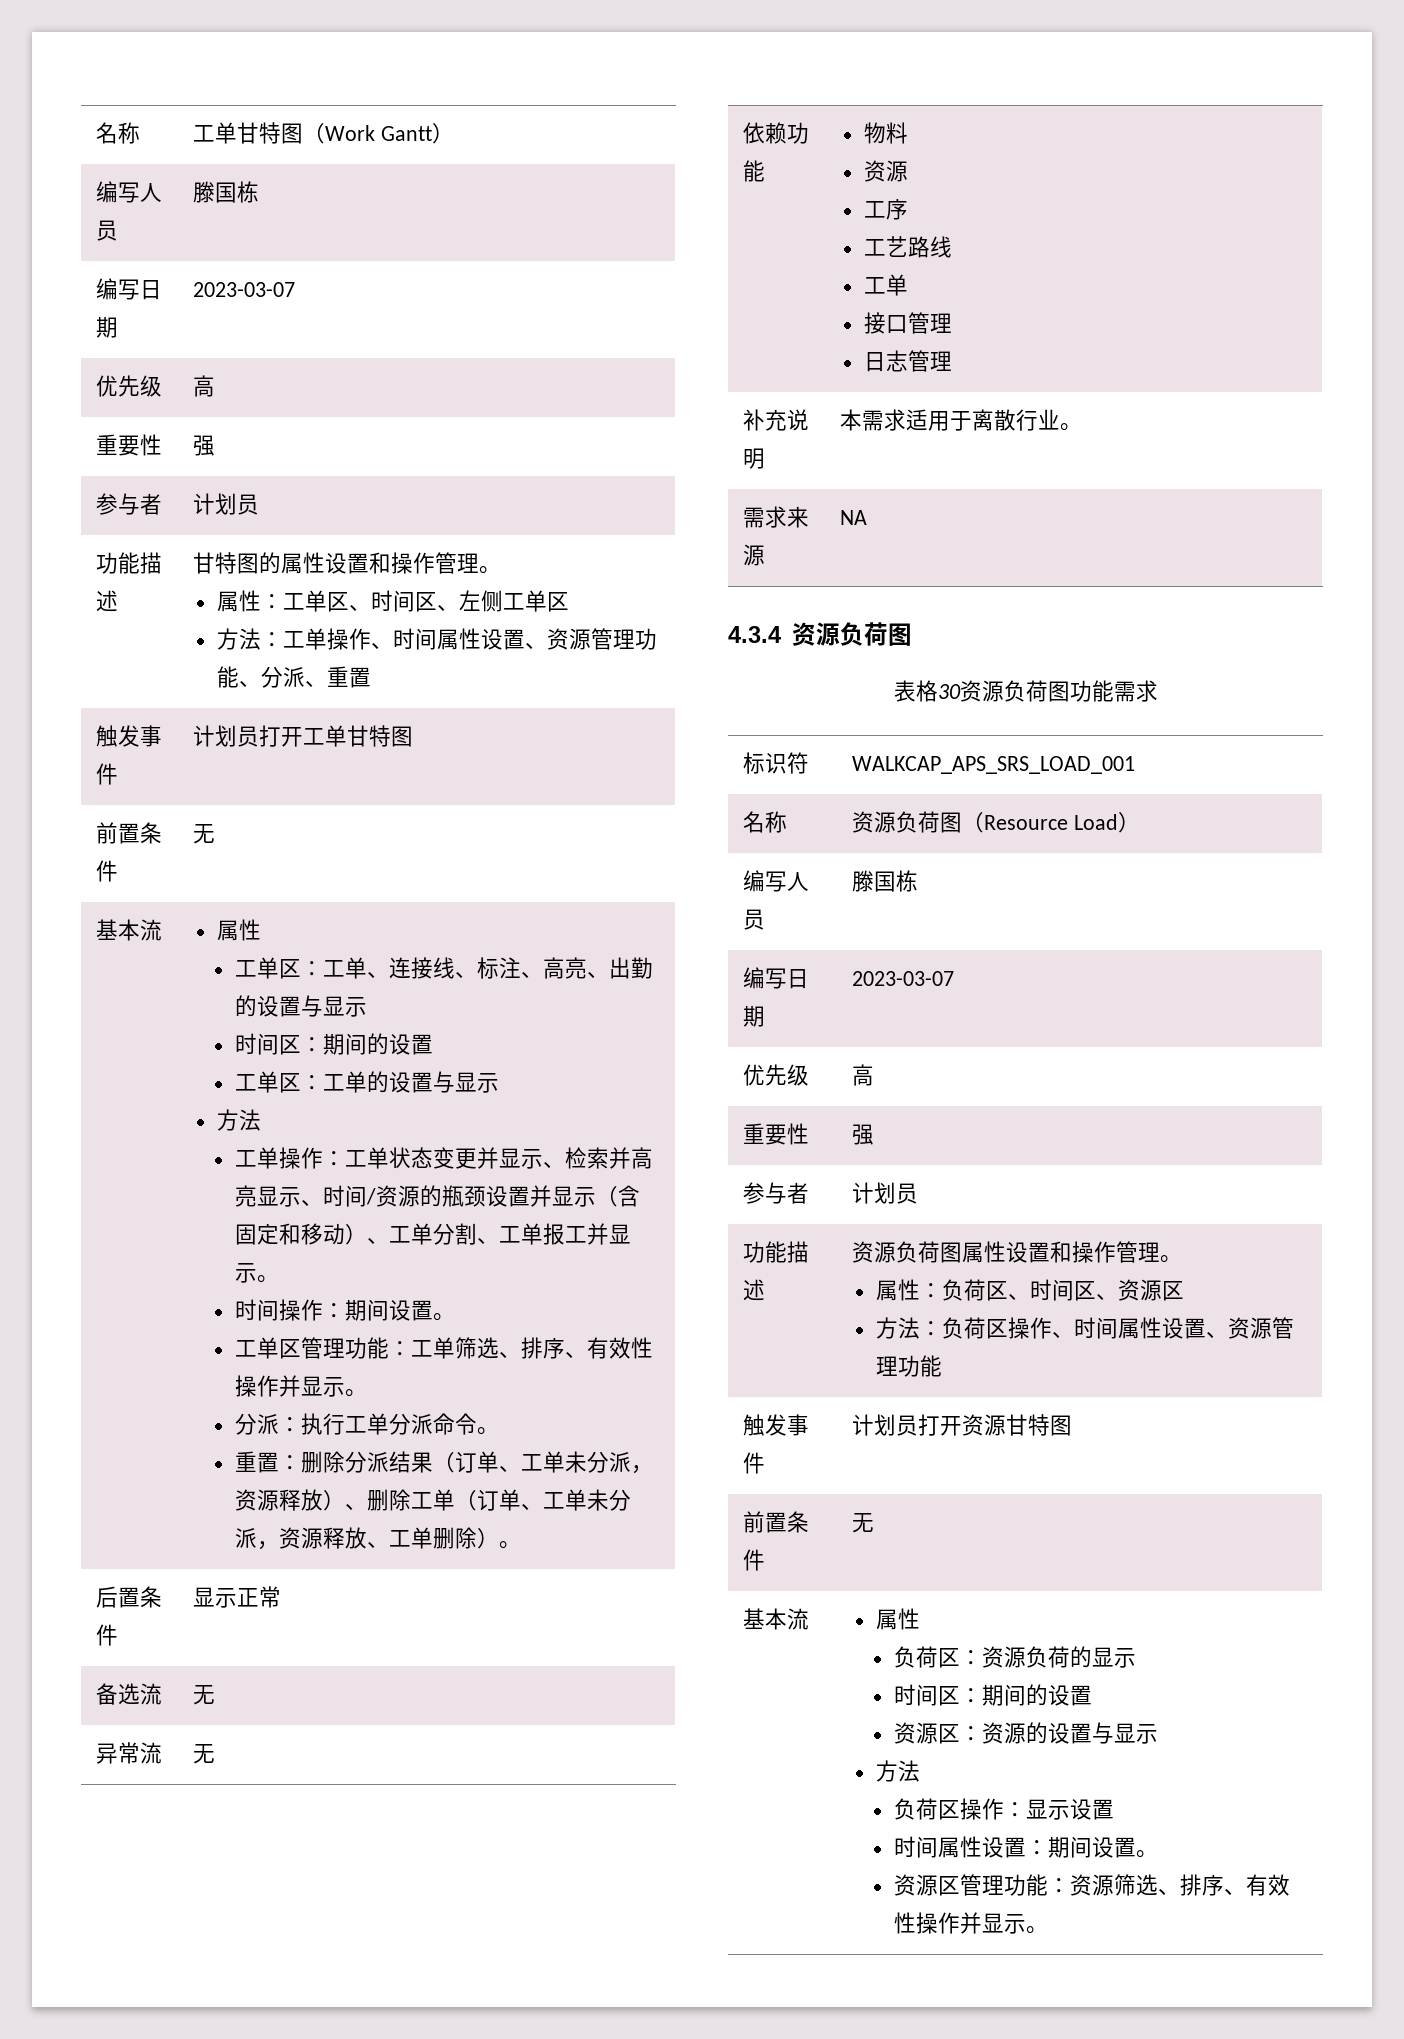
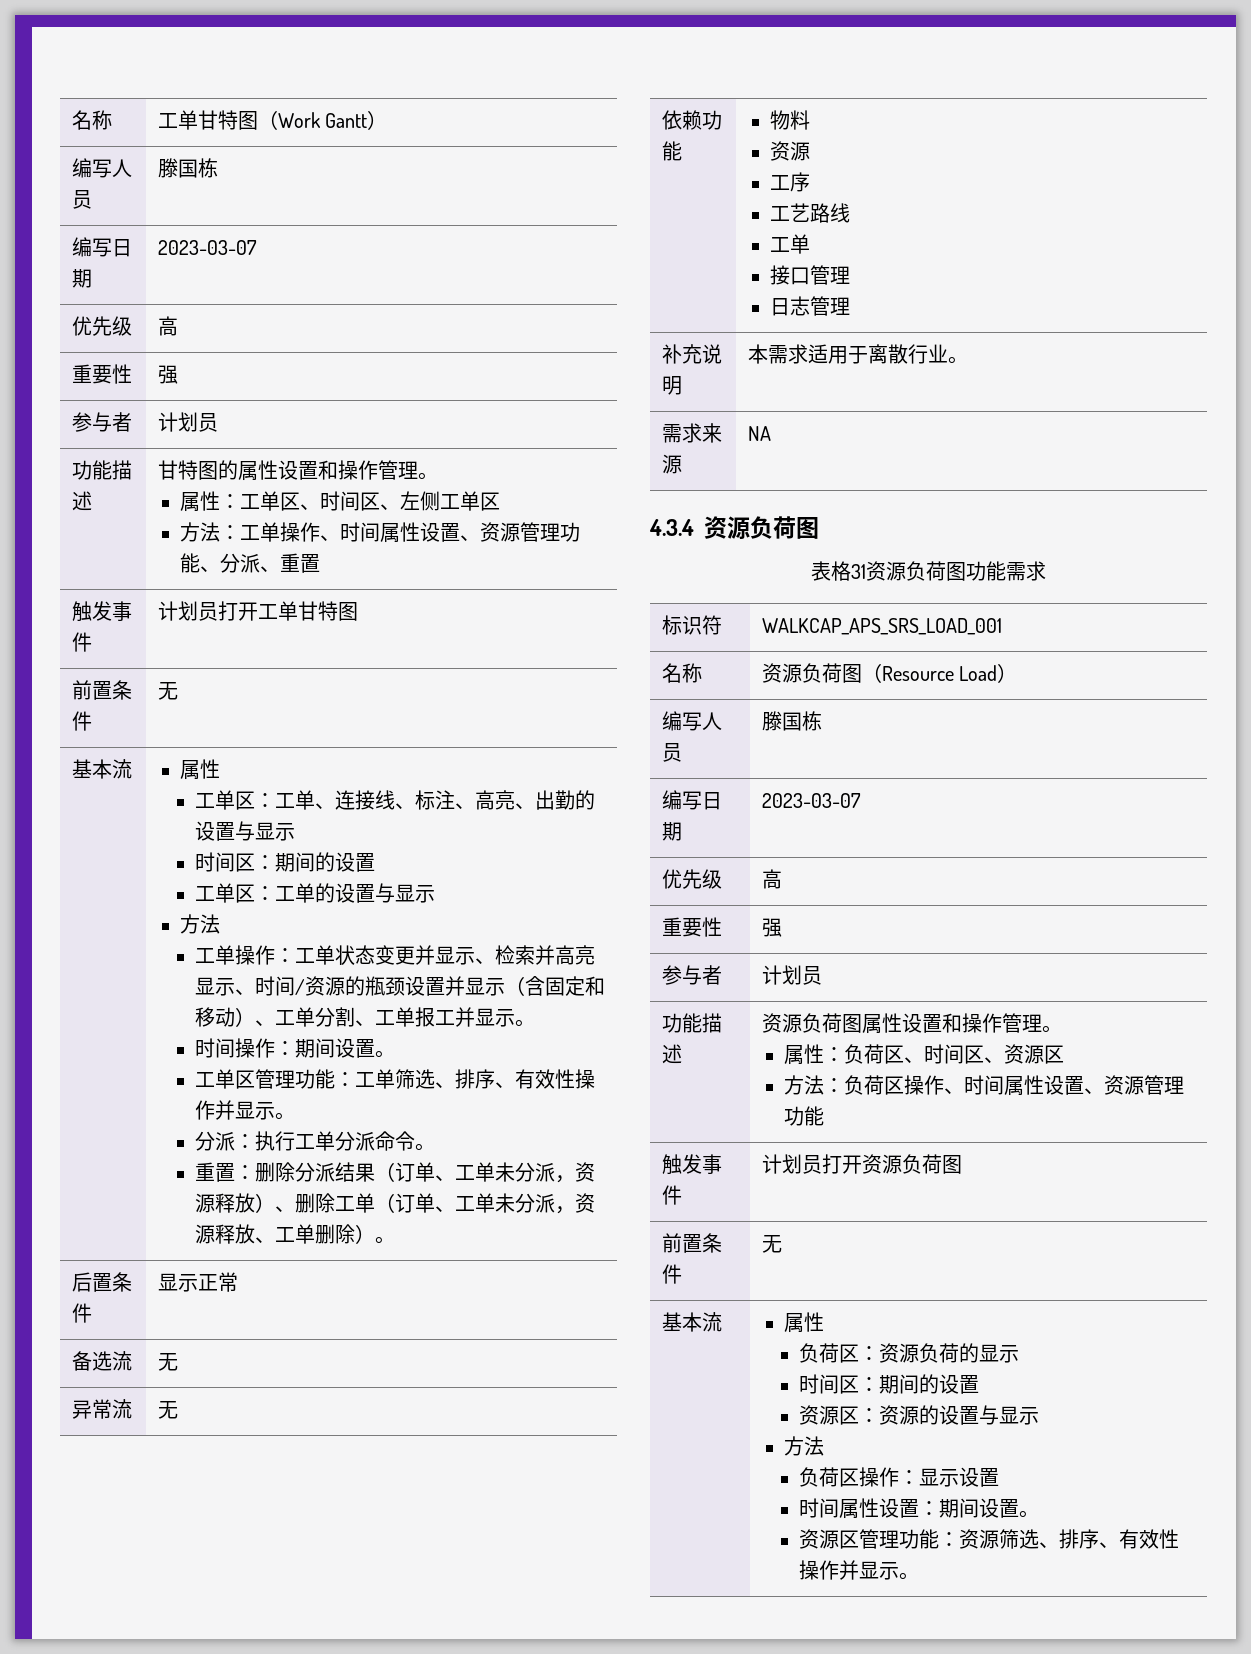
- 表格30资源负荷图功能需求
+ 表格31资源负荷图功能需求
- 触发事件 | 计划员打开资源甘特图
+ 触发事件 | 计划员打开资源负荷图

